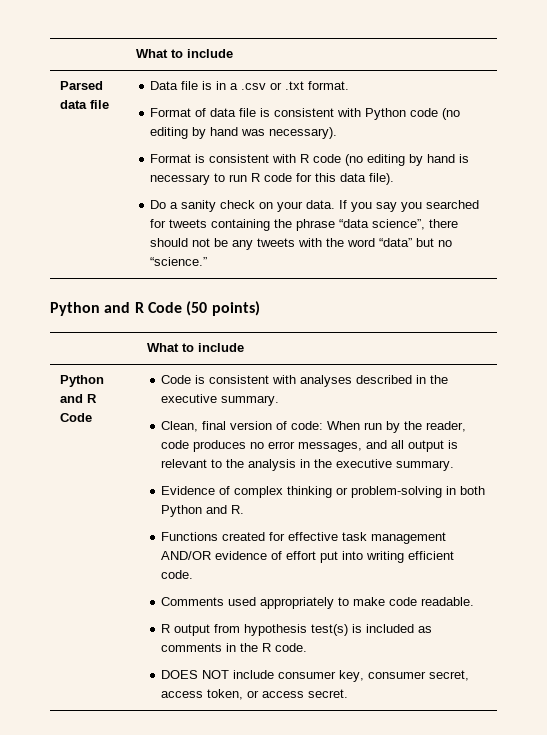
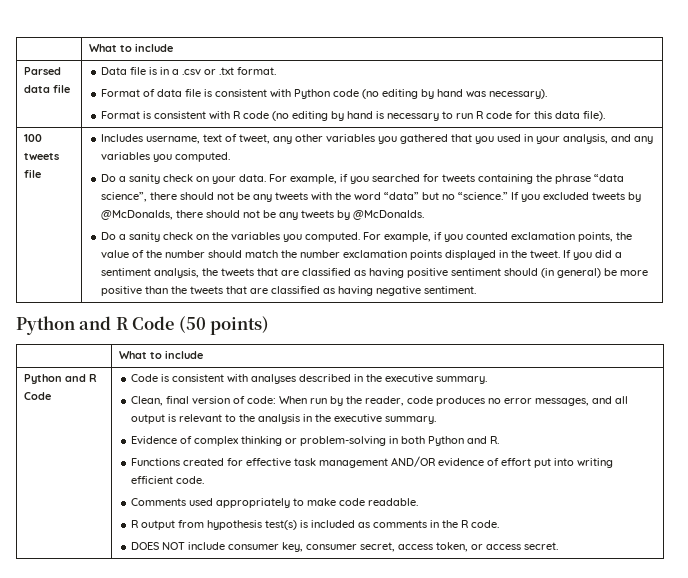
+ 100 tweets file | Includes username, text of tweet, any other variables you gathered that you used in your analysis, and any variables you computed.
- If you say you searched for tweets containing the phrase “data science”, there should not be any tweets with the word “data” but no “science.”
+ For example, if you searched for tweets containing the phrase “data science”, there should not be any tweets with the word “data” but no “science.” If you excluded tweets by @McDonalds, there should not be any tweets by @McDonalds.
+ Do a sanity check on the variables you computed. For example, if you counted exclamation points, the value of the number should match the number exclamation points displayed in the tweet. If you did a sentiment analysis, the tweets that are classified as having positive sentiment should (in general) be more positive than the tweets that are classified as having negative sentiment.

